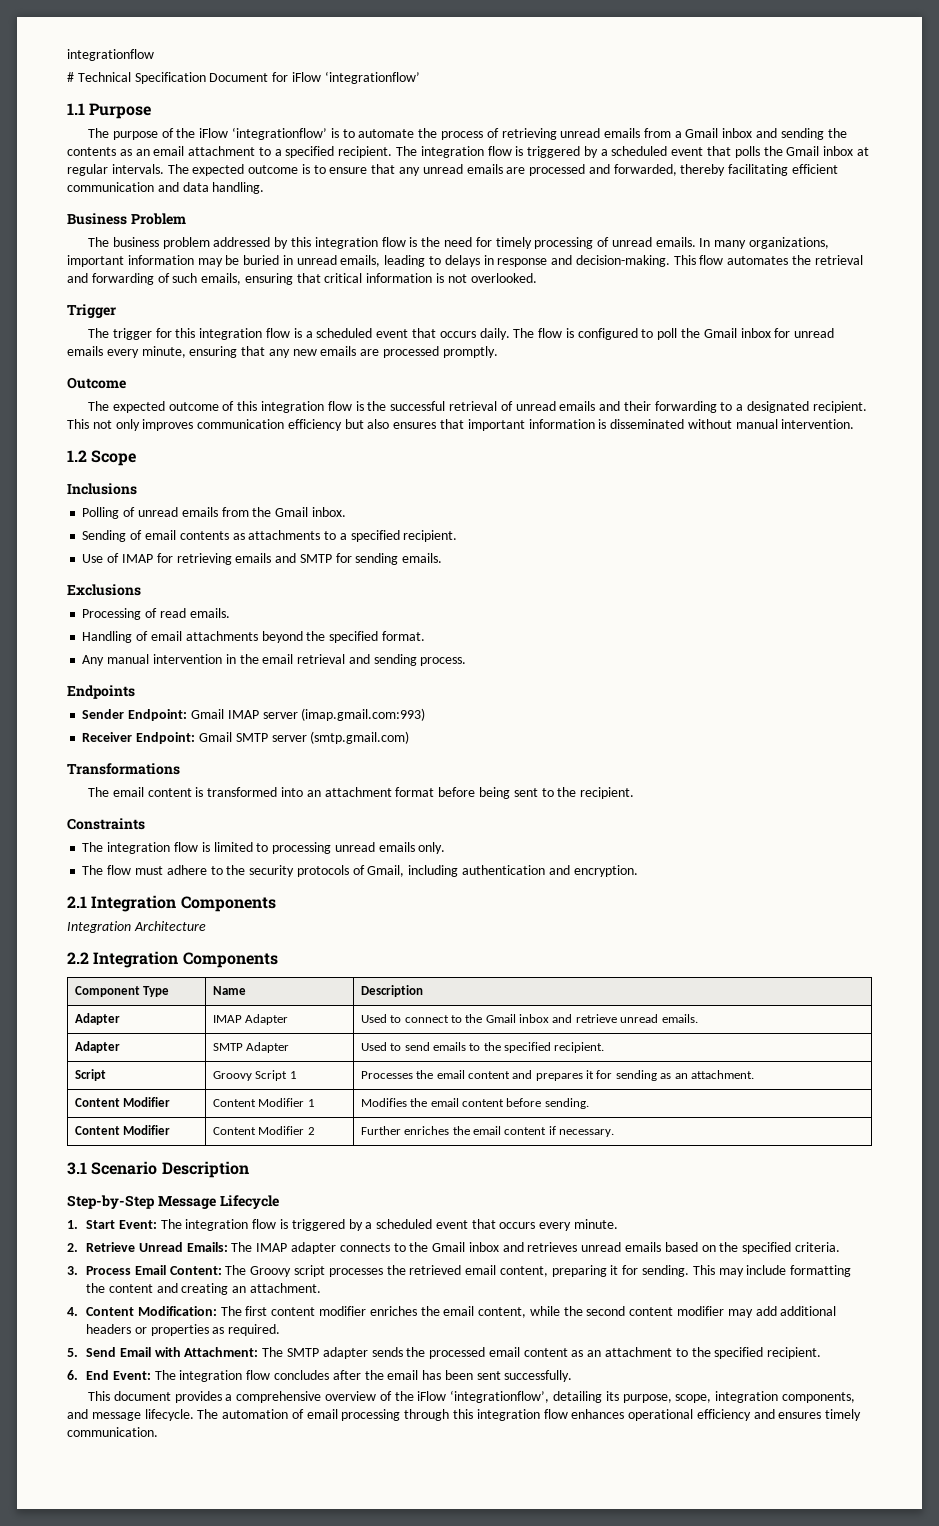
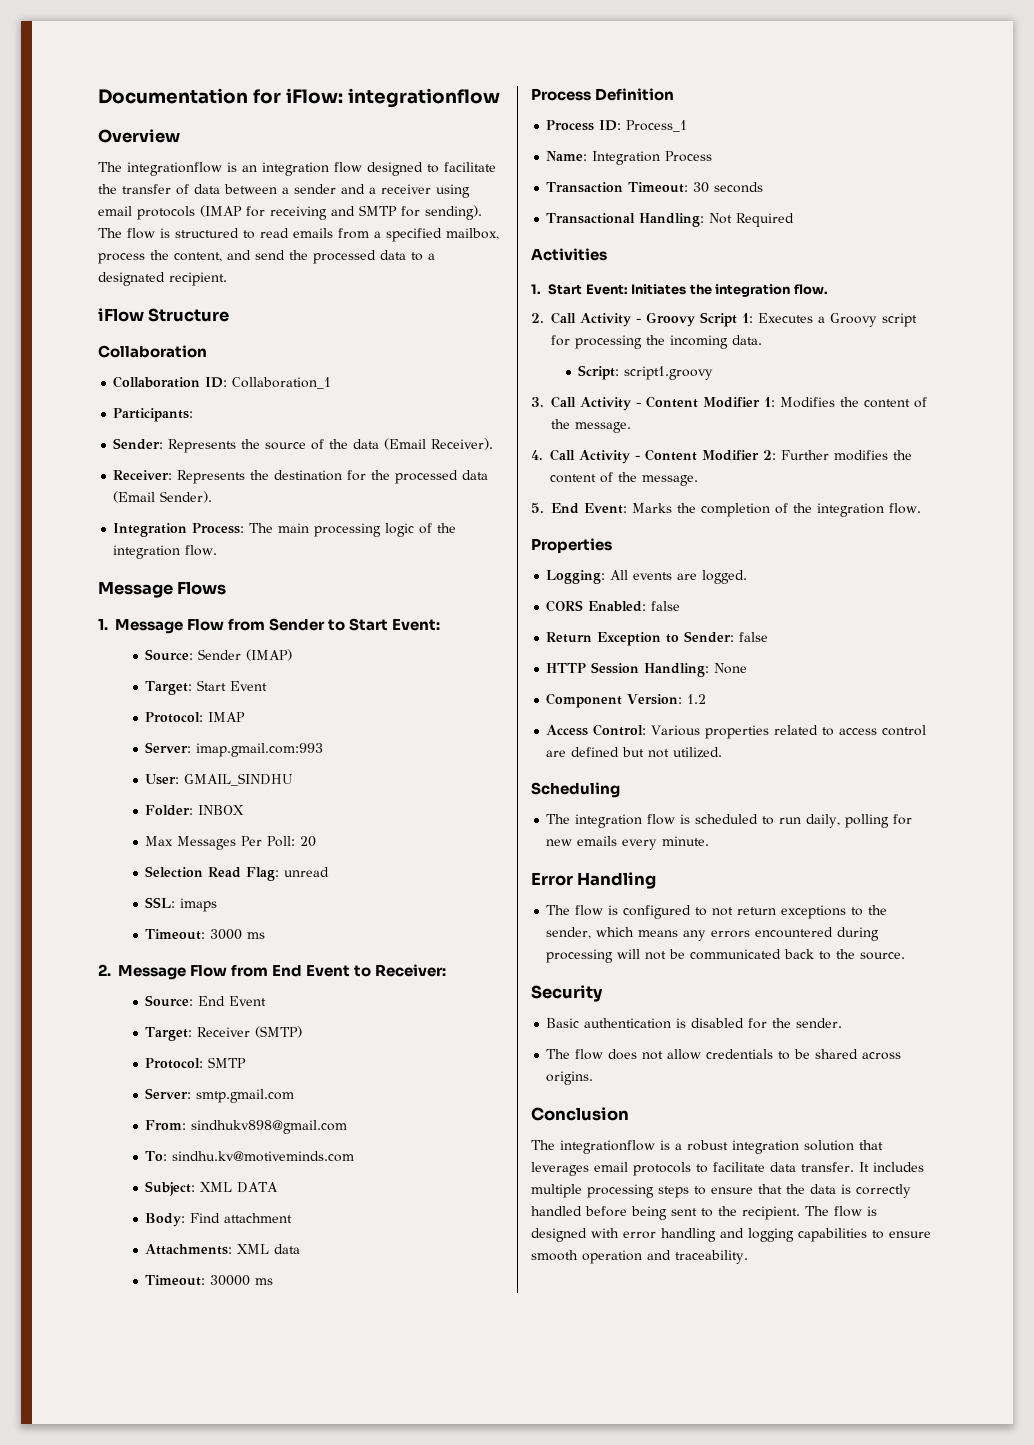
- integrationflow
- # Technical Specification Document for iFlow ‘integrationflow’
- 1.1 Purpose
- The purpose of the iFlow ‘integrationflow’ is to automate the process of retrieving unread emails from a Gmail inbox and sending the contents as an email attachment to a specified recipient. The integration flow is triggered by a scheduled event that polls the Gmail inbox at regular intervals. The expected outcome is to ensure that any unread emails are processed and forwarded, thereby facilitating efficient communication and data handling.
- Business Problem
- The business problem addressed by this integration flow is the need for timely processing of unread emails. In many organizations, important information may be buried in unread emails, leading to delays in response and decision-making. This flow automates the retrieval and forwarding of such emails, ensuring that critical information is not overlooked.
- Trigger
- The trigger for this integration flow is a scheduled event that occurs daily. The flow is configured to poll the Gmail inbox for unread emails every minute, ensuring that any new emails are processed promptly.
- Outcome
- The expected outcome of this integration flow is the successful retrieval of unread emails and their forwarding to a designated recipient. This not only improves communication efficiency but also ensures that important information is disseminated without manual intervention.
- 1.2 Scope
- Inclusions
- Polling of unread emails from the Gmail inbox.
- Sending of email contents as attachments to a specified recipient.
- Use of IMAP for retrieving emails and SMTP for sending emails.
- Exclusions
- Processing of read emails.
- Handling of email attachments beyond the specified format.
- Any manual intervention in the email retrieval and sending process.
- Endpoints
- Sender Endpoint: Gmail IMAP server (imap.gmail.com:993)
- Receiver Endpoint: Gmail SMTP server (smtp.gmail.com)
- Transformations
- The email content is transformed into an attachment format before being sent to the recipient.
- Constraints
- The integration flow is limited to processing unread emails only.
- The flow must adhere to the security protocols of Gmail, including authentication and encryption.
- 2.1 Integration Components
- Integration Architecture
- 2.2 Integration Components
- Component Type | Name | Description
- Adapter | IMAP Adapter | Used to connect to the Gmail inbox and retrieve unread emails.
- Adapter | SMTP Adapter | Used to send emails to the specified recipient.
- Script | Groovy Script 1 | Processes the email content and prepares it for sending as an attachment.
- Content Modifier | Content Modifier 1 | Modifies the email content before sending.
- Content Modifier | Content Modifier 2 | Further enriches the email content if necessary.
- 3.1 Scenario Description
- Step-by-Step Message Lifecycle
- 1. Start Event: The integration flow is triggered by a scheduled event that occurs every minute.
- 2. Retrieve Unread Emails: The IMAP adapter connects to the Gmail inbox and retrieves unread emails based on the specified criteria.
- 3. Process Email Content: The Groovy script processes the retrieved email content, preparing it for sending. This may include formatting the content and creating an attachment.
- 4. Content Modification: The first content modifier enriches the email content, while the second content modifier may add additional headers or properties as required.
- 5. Send Email with Attachment: The SMTP adapter sends the processed email content as an attachment to the specified recipient.
- 6. End Event: The integration flow concludes after the email has been sent successfully.
- This document provides a comprehensive overview of the iFlow ‘integrationflow’, detailing its purpose, scope, integration components, and message lifecycle. The automation of email processing through this integration flow enhances operational efficiency and ensures timely communication.
+ Documentation for iFlow: integrationflow
+ Overview
+ The integrationflow is an integration flow designed to facilitate the transfer of data between a sender and a receiver using email protocols (IMAP for receiving and SMTP for sending). The flow is structured to read emails from a specified mailbox, process the content, and send the processed data to a designated recipient.
+ iFlow Structure
+ Collaboration
+ Collaboration ID: Collaboration_1
+ Participants:
+ Sender: Represents the source of the data (Email Receiver).
+ Receiver: Represents the destination for the processed data (Email Sender).
+ Integration Process: The main processing logic of the integration flow.
+ Message Flows
+ 1. Message Flow from Sender to Start Event:
+ Source: Sender (IMAP)
+ Target: Start Event
+ Protocol: IMAP
+ Server: imap.gmail.com:993
+ User: GMAIL_SINDHU
+ Folder: INBOX
+ Max Messages Per Poll: 20
+ Selection Read Flag: unread
+ SSL: imaps
+ Timeout: 3000 ms
+ 2. Message Flow from End Event to Receiver:
+ Source: End Event
+ Target: Receiver (SMTP)
+ Protocol: SMTP
+ Server: smtp.gmail.com
+ From: sindhukv898@gmail.com
+ To: sindhu.kv@motiveminds.com
+ Subject: XML DATA
+ Body: Find attachment
+ Attachments: XML data
+ Timeout: 30000 ms
+ Process Definition
+ Process ID: Process_1
+ Name: Integration Process
+ Transaction Timeout: 30 seconds
+ Transactional Handling: Not Required
+ Activities
+ 1. Start Event: Initiates the integration flow.
+ 2. Call Activity - Groovy Script 1: Executes a Groovy script for processing the incoming data.
+ Script: script1.groovy
+ 3. Call Activity - Content Modifier 1: Modifies the content of the message.
+ 4. Call Activity - Content Modifier 2: Further modifies the content of the message.
+ 5. End Event: Marks the completion of the integration flow.
+ Properties
+ Logging: All events are logged.
+ CORS Enabled: false
+ Return Exception to Sender: false
+ HTTP Session Handling: None
+ Component Version: 1.2
+ Access Control: Various properties related to access control are defined but not utilized.
+ Scheduling
+ The integration flow is scheduled to run daily, polling for new emails every minute.
+ Error Handling
+ The flow is configured to not return exceptions to the sender, which means any errors encountered during processing will not be communicated back to the source.
+ Security
+ Basic authentication is disabled for the sender.
+ The flow does not allow credentials to be shared across origins.
+ Conclusion
+ The integrationflow is a robust integration solution that leverages email protocols to facilitate data transfer. It includes multiple processing steps to ensure that the data is correctly handled before being sent to the recipient. The flow is designed with error handling and logging capabilities to ensure smooth operation and traceability.

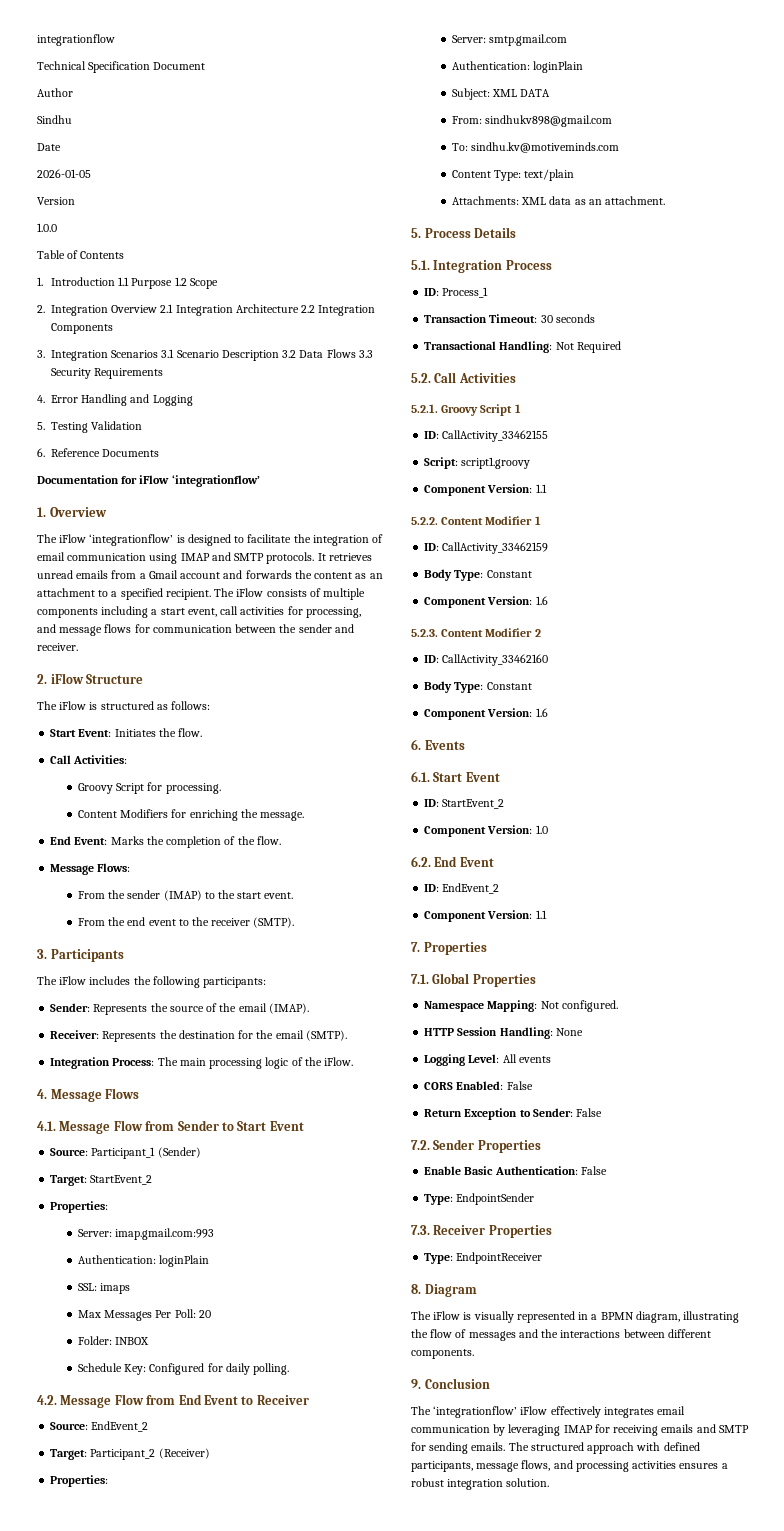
- Documentation for iFlow: integrationflow
- Overview
- The integrationflow is an integration flow designed to facilitate the transfer of data between a sender and a receiver using email protocols (IMAP for receiving and SMTP for sending). The flow is structured to read emails from a specified mailbox, process the content, and send the processed data to a designated recipient.
- iFlow Structure
- Collaboration
- Collaboration ID: Collaboration_1
- Participants:
+ integrationflow
+ Technical Specification Document
+ Author
+ Sindhu
+ Date
+ 2026-01-05
+ Version
+ 1.0.0
+ Table of Contents
+ 1. Introduction 1.1 Purpose 1.2 Scope
+ 2. Integration Overview 2.1 Integration Architecture 2.2 Integration Components
+ 3. Integration Scenarios 3.1 Scenario Description 3.2 Data Flows 3.3 Security Requirements
+ 4. Error Handling and Logging
+ 5. Testing Validation
+ 6. Reference Documents
+ Documentation for iFlow ‘integrationflow’
+ 1. Overview
+ The iFlow ‘integrationflow’ is designed to facilitate the integration of email communication using IMAP and SMTP protocols. It retrieves unread emails from a Gmail account and forwards the content as an attachment to a specified recipient. The iFlow consists of multiple components including a start event, call activities for processing, and message flows for communication between the sender and receiver.
+ 2. iFlow Structure
+ The iFlow is structured as follows:
+ Start Event: Initiates the flow.
+ Call Activities:
+ Groovy Script for processing.
+ Content Modifiers for enriching the message.
+ End Event: Marks the completion of the flow.
+ Message Flows:
+ From the sender (IMAP) to the start event.
+ From the end event to the receiver (SMTP).
+ 3. Participants
+ The iFlow includes the following participants:
- Sender: Represents the source of the data (Email Receiver).
+ Sender: Represents the source of the email (IMAP).
- Receiver: Represents the destination for the processed data (Email Sender).
+ Receiver: Represents the destination for the email (SMTP).
- Integration Process: The main processing logic of the integration flow.
- Message Flows
+ Integration Process: The main processing logic of the iFlow.
+ 4. Message Flows
- 1. Message Flow from Sender to Start Event:
- Source: Sender (IMAP)
- Target: Start Event
- Protocol: IMAP
+ 4.1. Message Flow from Sender to Start Event
+ Source: Participant_1 (Sender)
+ Target: StartEvent_2
+ Properties:
  Server: imap.gmail.com:993
- User: GMAIL_SINDHU
- Folder: INBOX
+ Authentication: loginPlain
+ SSL: imaps
- Selection Read Flag: unread
- SSL: imaps
- Timeout: 3000 ms
- 2. Message Flow from End Event to Receiver:
- Source: End Event
- Target: Receiver (SMTP)
- Protocol: SMTP
+ Folder: INBOX
+ Schedule Key: Configured for daily polling.
+ 4.2. Message Flow from End Event to Receiver
+ Source: EndEvent_2
+ Target: Participant_2 (Receiver)
+ Properties:
  Server: smtp.gmail.com
+ Authentication: loginPlain
+ Subject: XML DATA
  From: sindhukv898@gmail.com
  To: sindhu.kv@motiveminds.com
- Subject: XML DATA
- Body: Find attachment
- Attachments: XML data
- Timeout: 30000 ms
- Process Definition
- Process ID: Process_1
+ Content Type: text/plain
+ Attachments: XML data as an attachment.
+ 5. Process Details
+ 5.1. Integration Process
+ ID: Process_1
- Name: Integration Process
- Activities
+ 5.2. Call Activities
- 1. Start Event: Initiates the integration flow.
- 2. Call Activity - Groovy Script 1: Executes a Groovy script for processing the incoming data.
+ 5.2.1. Groovy Script 1
+ ID: CallActivity_33462155
  Script: script1.groovy
- 3. Call Activity - Content Modifier 1: Modifies the content of the message.
- 4. Call Activity - Content Modifier 2: Further modifies the content of the message.
- 5. End Event: Marks the completion of the integration flow.
- Properties
- Logging: All events are logged.
- CORS Enabled: false
- Return Exception to Sender: false
+ Component Version: 1.1
+ 5.2.2. Content Modifier 1
+ ID: CallActivity_33462159
+ Body Type: Constant
+ Component Version: 1.6
+ 5.2.3. Content Modifier 2
+ ID: CallActivity_33462160
+ Body Type: Constant
+ Component Version: 1.6
+ 6. Events
+ 6.1. Start Event
+ ID: StartEvent_2
+ Component Version: 1.0
+ 6.2. End Event
+ ID: EndEvent_2
+ Component Version: 1.1
+ 7. Properties
+ 7.1. Global Properties
+ Namespace Mapping: Not configured.
  HTTP Session Handling: None
- Component Version: 1.2
- Access Control: Various properties related to access control are defined but not utilized.
- Scheduling
- The integration flow is scheduled to run daily, polling for new emails every minute.
- Error Handling
- The flow is configured to not return exceptions to the sender, which means any errors encountered during processing will not be communicated back to the source.
- Security
- Basic authentication is disabled for the sender.
- The flow does not allow credentials to be shared across origins.
- Conclusion
- The integrationflow is a robust integration solution that leverages email protocols to facilitate data transfer. It includes multiple processing steps to ensure that the data is correctly handled before being sent to the recipient. The flow is designed with error handling and logging capabilities to ensure smooth operation and traceability.
+ Logging Level: All events
+ CORS Enabled: False
+ Return Exception to Sender: False
+ 7.2. Sender Properties
+ Enable Basic Authentication: False
+ Type: EndpointSender
+ 7.3. Receiver Properties
+ Type: EndpointReceiver
+ 8. Diagram
+ The iFlow is visually represented in a BPMN diagram, illustrating the flow of messages and the interactions between different components.
+ 9. Conclusion
+ The ‘integrationflow’ iFlow effectively integrates email communication by leveraging IMAP for receiving emails and SMTP for sending emails. The structured approach with defined participants, message flows, and processing activities ensures a robust integration solution.

